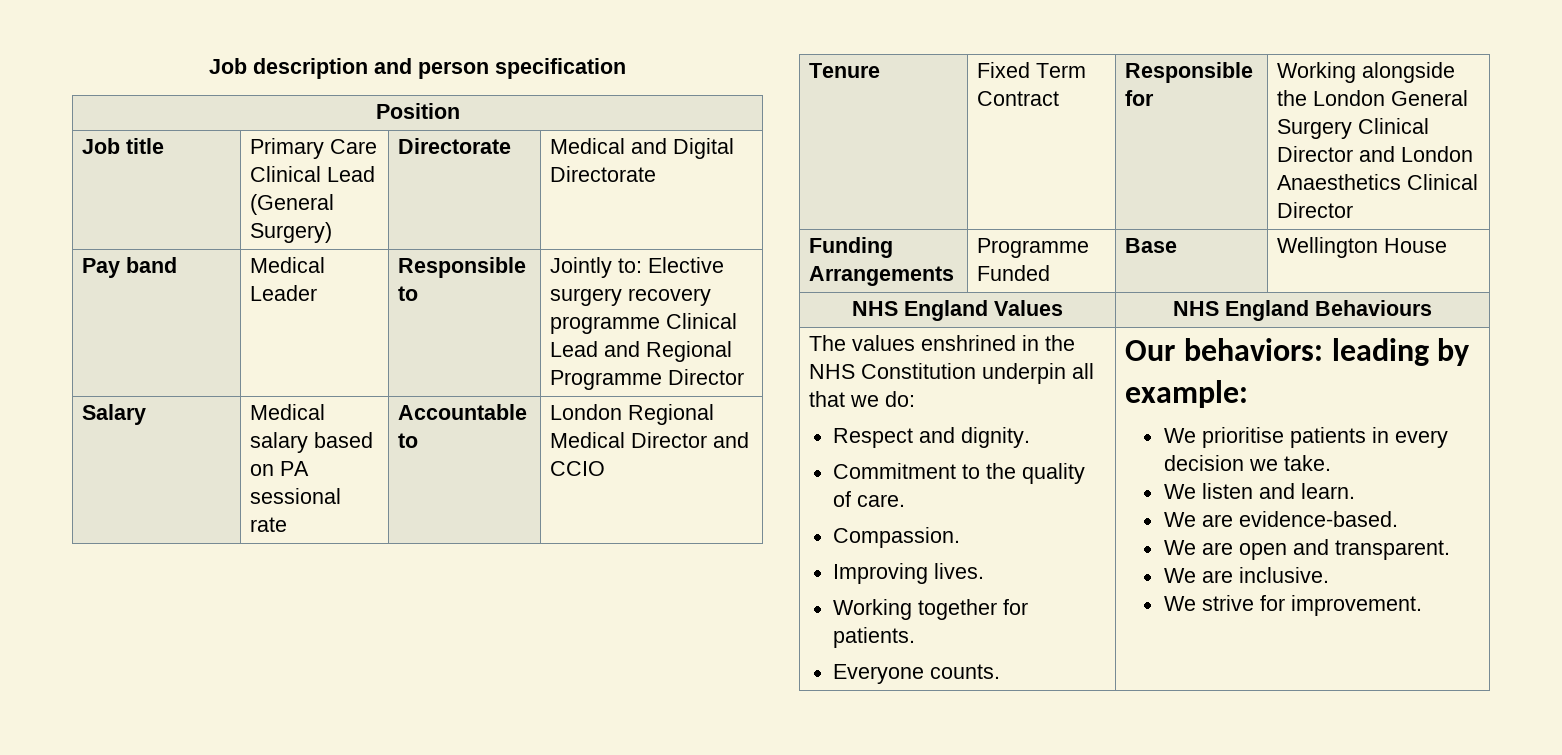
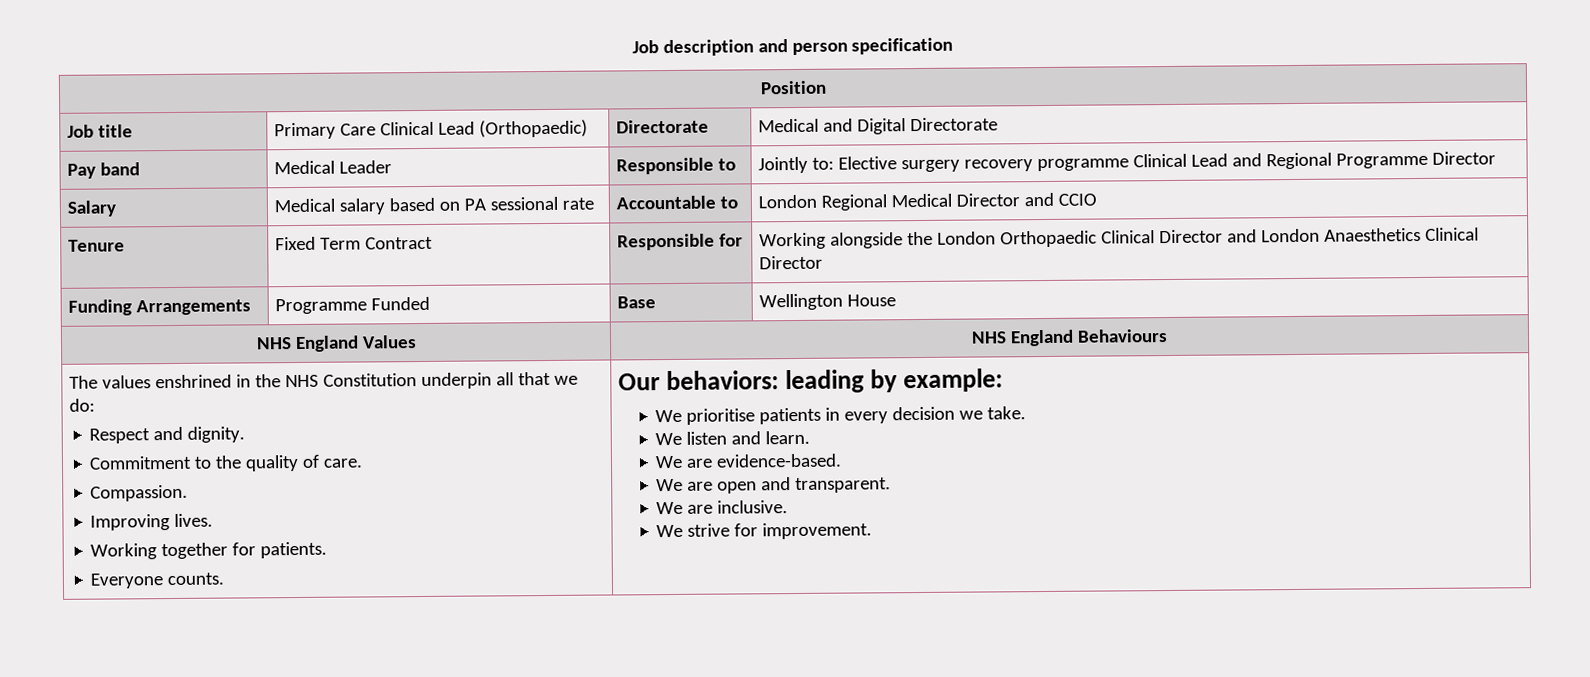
- Job title | Primary Care Clinical Lead (General Surgery) | Directorate | Medical and Digital Directorate
+ Job title | Primary Care Clinical Lead (Orthopaedic) | Directorate | Medical and Digital Directorate
- Tenure | Fixed Term Contract | Responsible for | Working alongside the London General Surgery Clinical Director and London Anaesthetics Clinical Director
+ Tenure | Fixed Term Contract | Responsible for | Working alongside the London Orthopaedic Clinical Director and London Anaesthetics Clinical Director

